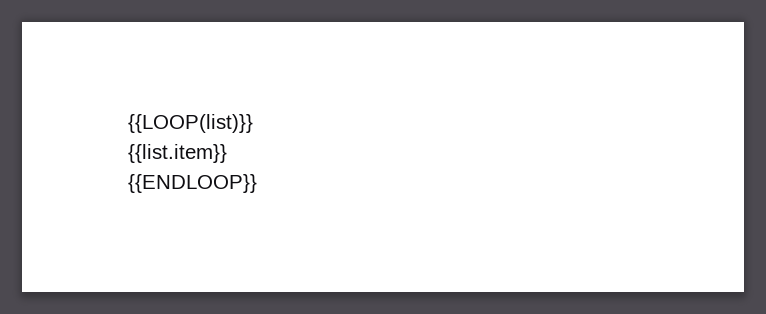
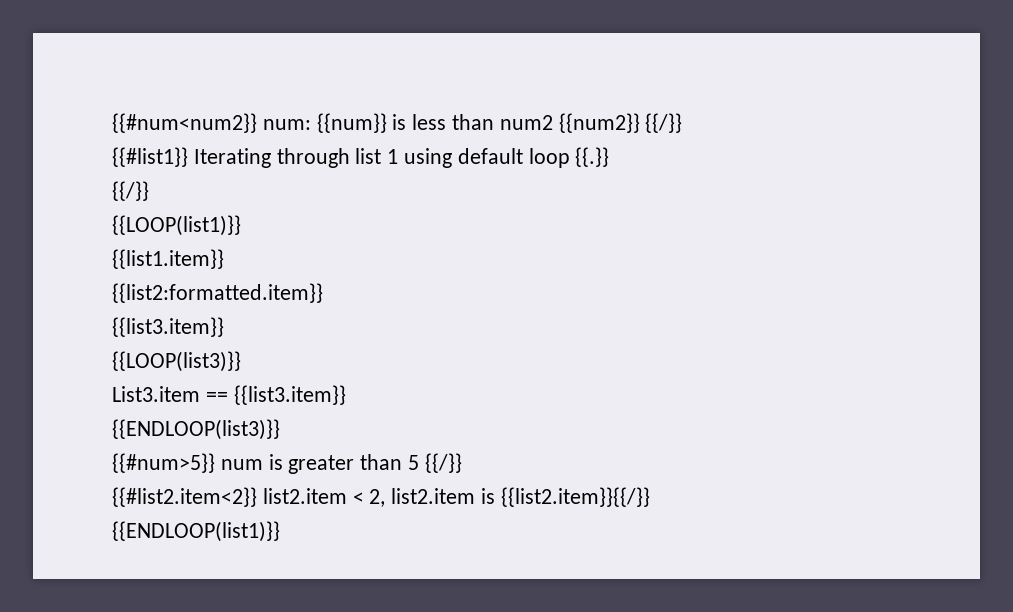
- {{LOOP(list)}}
- {{list.item}}
- {{ENDLOOP}}
+ {{#num<num2}} num: {{num}} is less than num2 {{num2}} {{/}}
+ {{#list1}} Iterating through list 1 using default loop {{.}}
+ {{/}}
+ {{LOOP(list1)}}
+ {{list1.item}}
+ {{list2:formatted.item}}
+ {{list3.item}}
+ {{LOOP(list3)}}
+ List3.item == {{list3.item}}
+ {{ENDLOOP(list3)}}
+ {{#num>5}} num is greater than 5 {{/}}
+ {{#list2.item<2}} list2.item < 2, list2.item is {{list2.item}}{{/}}
+ {{ENDLOOP(list1)}}

